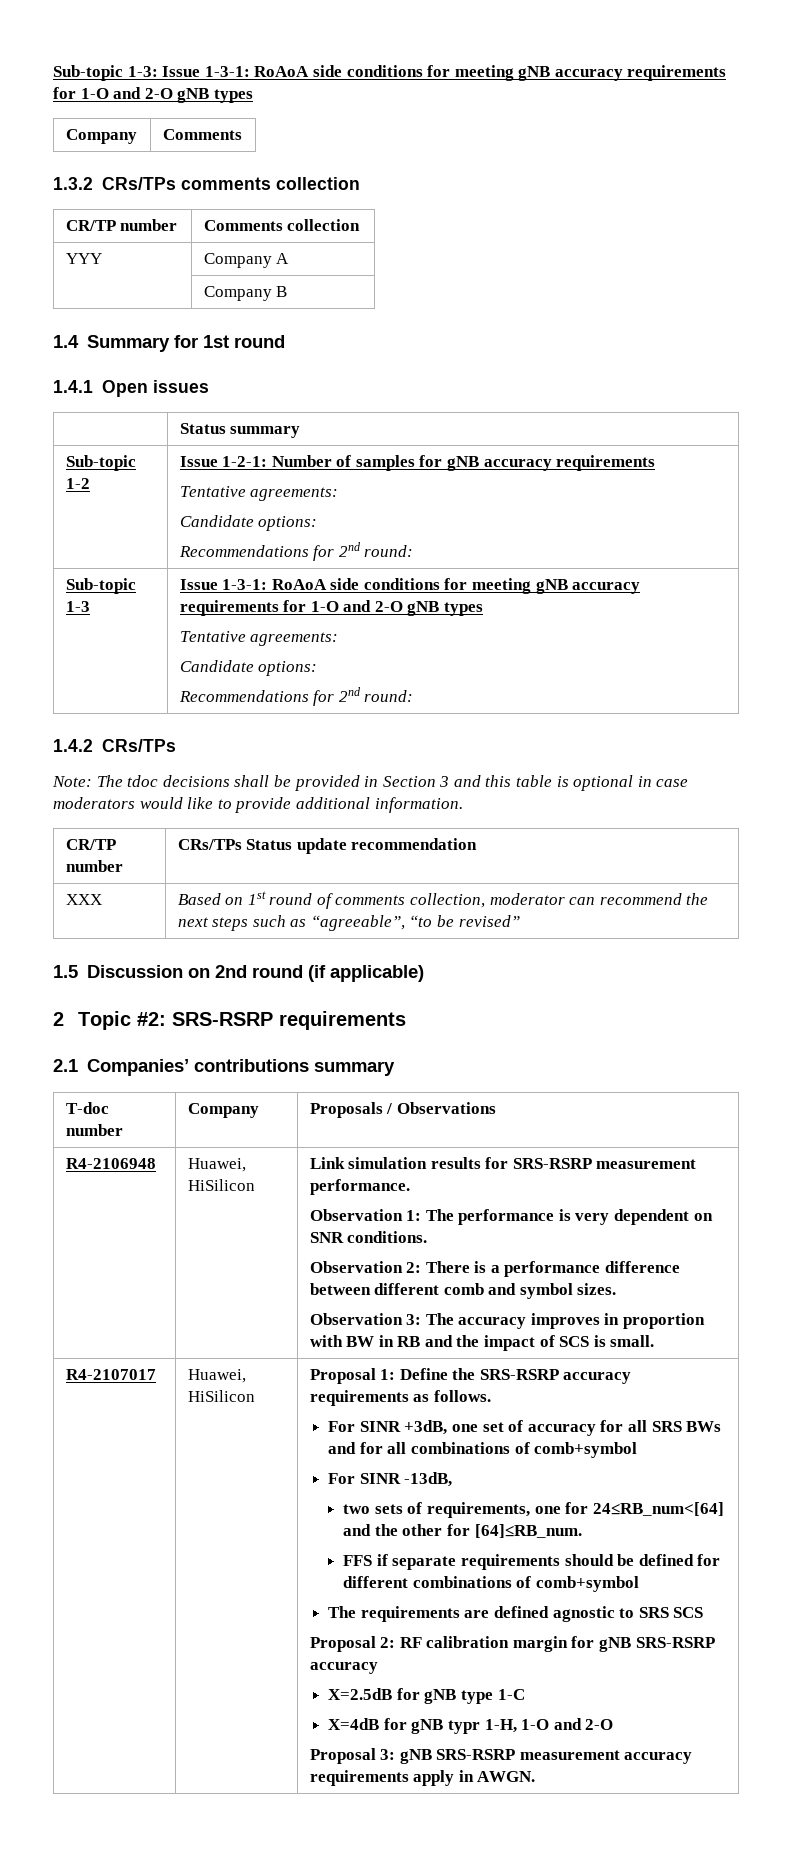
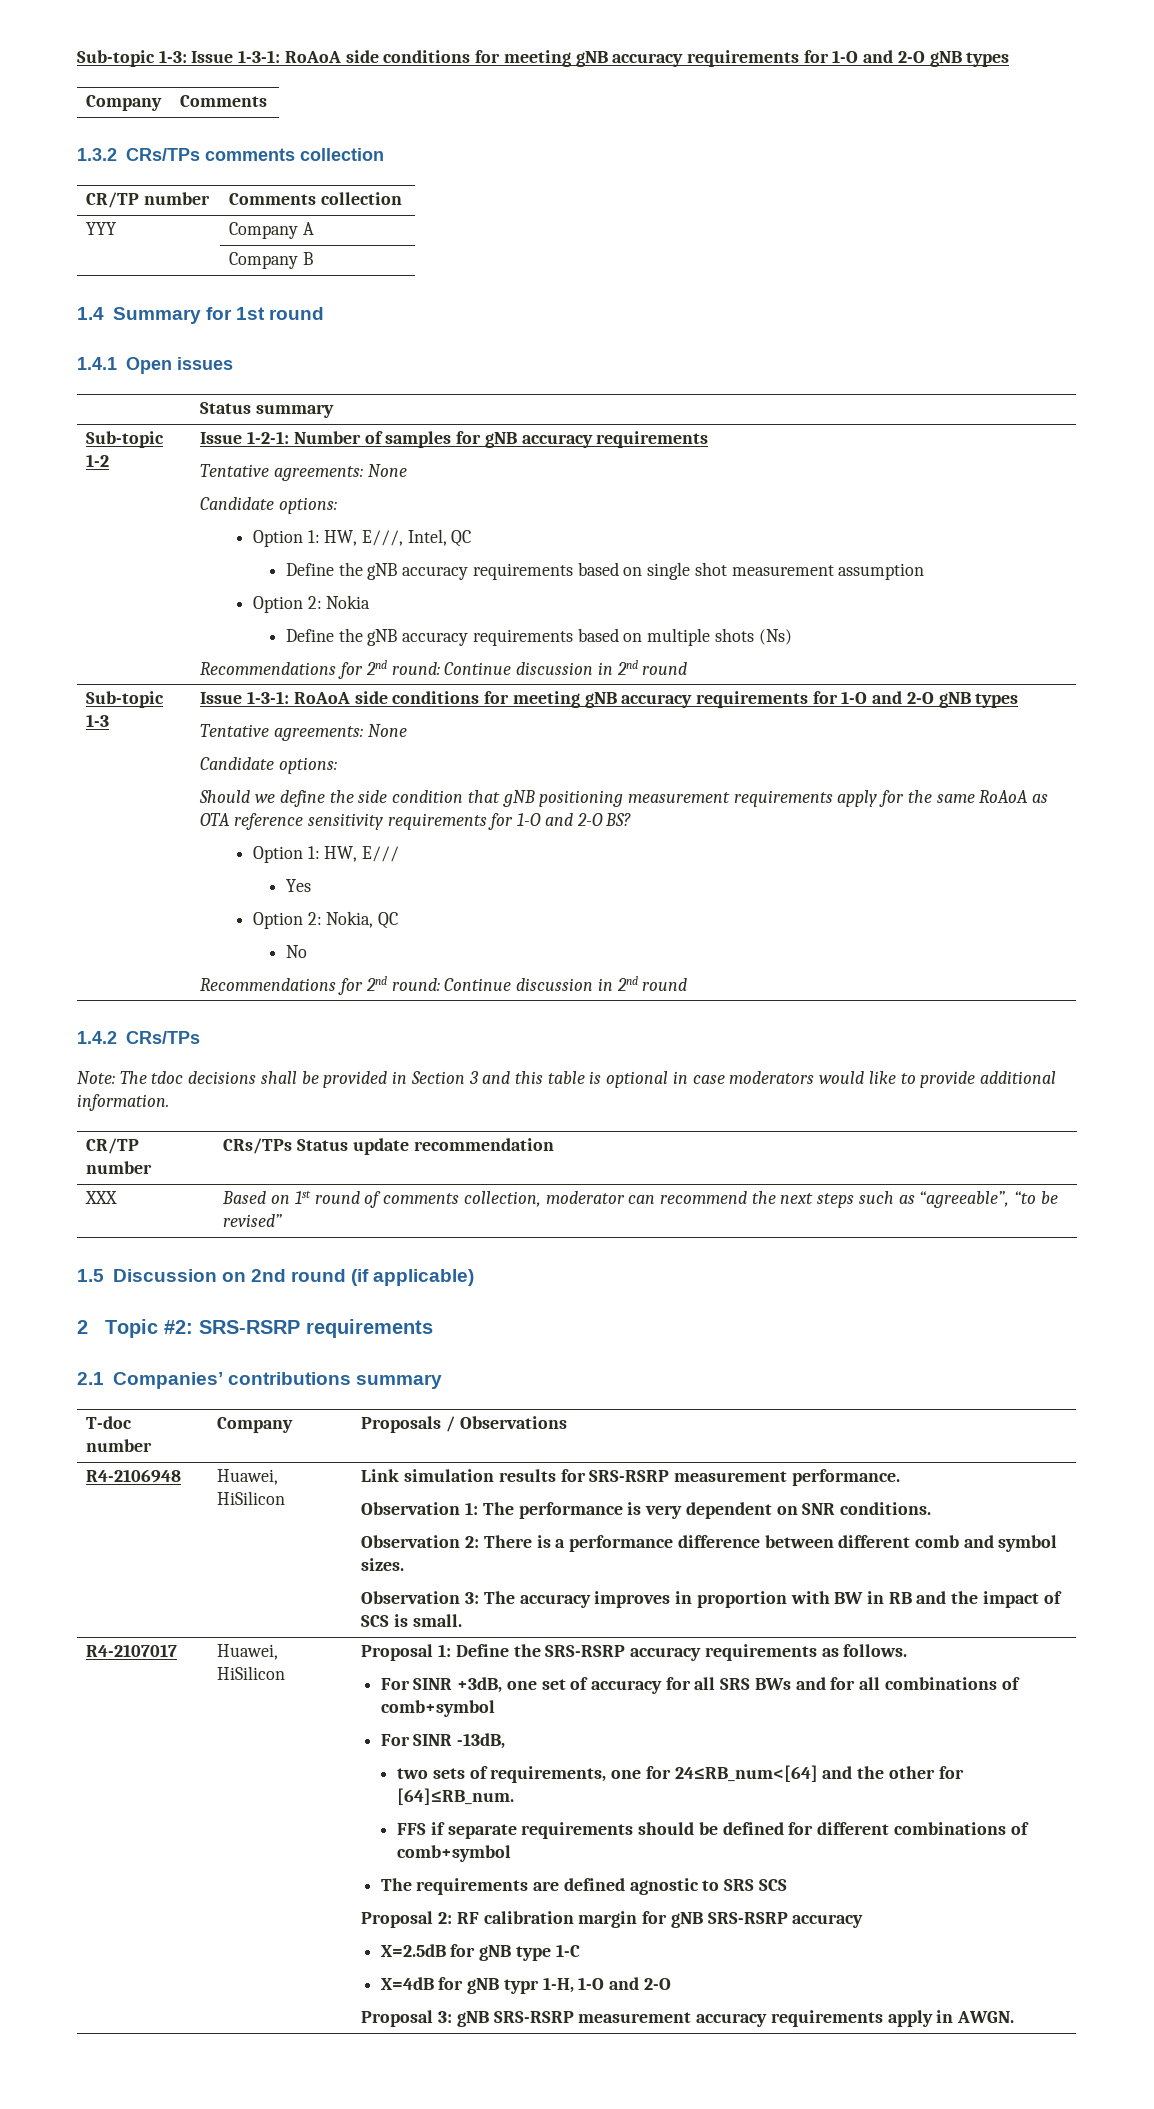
  Issue 1-2-1: Number of samples for gNB accuracy requirements
- Tentative agreements:
+ Tentative agreements: None
  Candidate options:
- Recommendations for 2nd round:
+ Option 1: HW, E///, Intel, QC
+ Define the gNB accuracy requirements based on single shot measurement assumption
+ Option 2: Nokia
+ Define the gNB accuracy requirements based on multiple shots (Ns)
+ Recommendations for 2nd round: Continue discussion in 2nd round
  Sub-topic 1-3 | Issue 1-3-1: RoAoA side conditions for meeting gNB accuracy requirements for 1-O and 2-O gNB types
- Tentative agreements:
+ Tentative agreements: None
  Candidate options:
- Recommendations for 2nd round:
+ Should we define the side condition that gNB positioning measurement requirements apply for the same RoAoA as OTA reference sensitivity requirements for 1-O and 2-O BS?
+ Option 1: HW, E///
+ Yes
+ Option 2: Nokia, QC
+ No
+ Recommendations for 2nd round: Continue discussion in 2nd round

